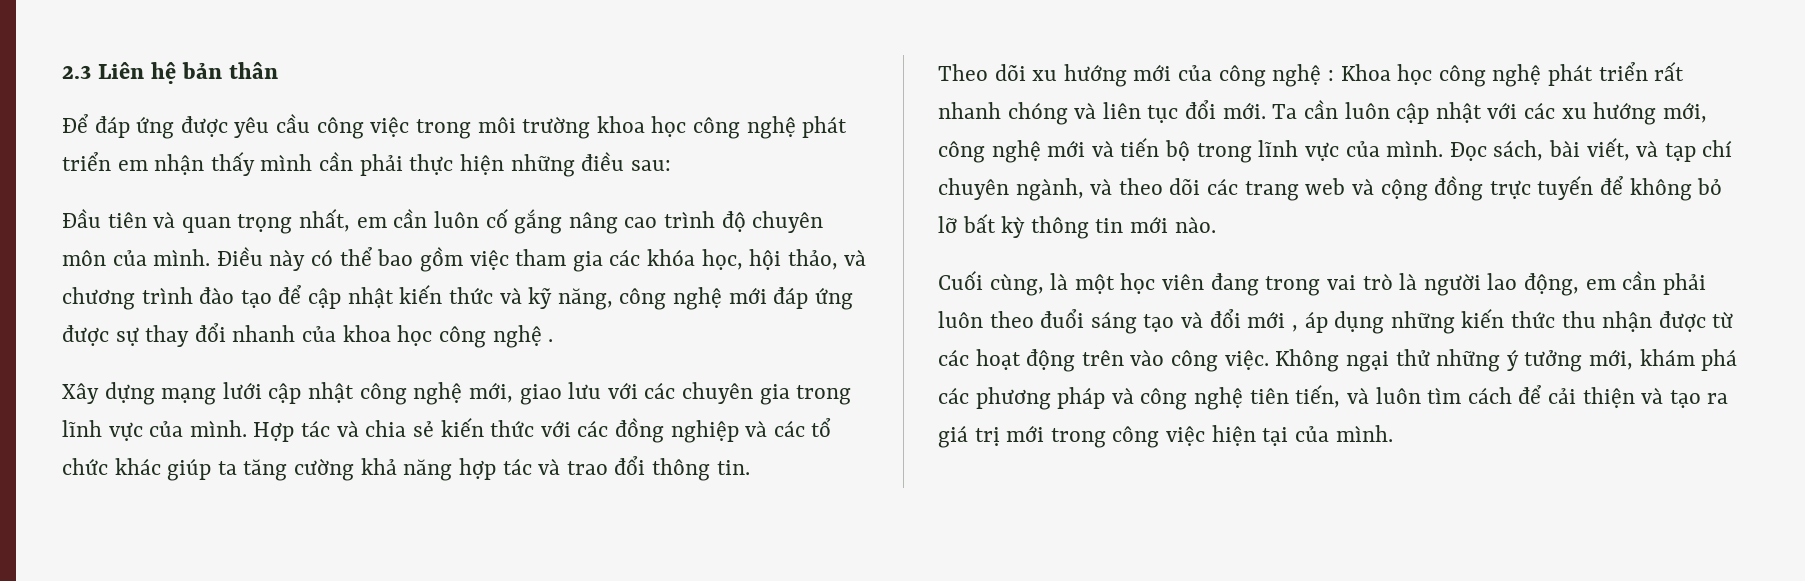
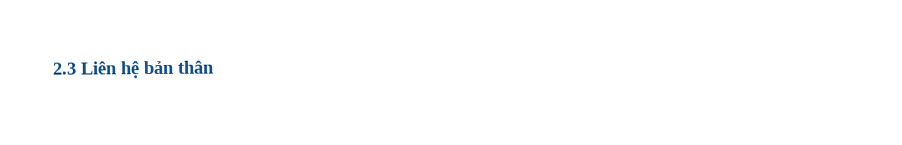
- Để đáp ứng được yêu cầu công việc trong môi trường khoa học công nghệ phát triển em nhận thấy mình cần phải thực hiện những điều sau:
- Đầu tiên và quan trọng nhất, em cần luôn cố gắng nâng cao trình độ chuyên môn của mình. Điều này có thể bao gồm việc tham gia các khóa học, hội thảo, và chương trình đào tạo để cập nhật kiến thức và kỹ năng, công nghệ mới đáp ứng được sự thay đổi nhanh của khoa học công nghệ .
- Xây dựng mạng lưới cập nhật công nghệ mới, giao lưu với các chuyên gia trong lĩnh vực của mình. Hợp tác và chia sẻ kiến thức với các đồng nghiệp và các tổ chức khác giúp ta tăng cường khả năng hợp tác và trao đổi thông tin.
- Theo dõi xu hướng mới của công nghệ : Khoa học công nghệ phát triển rất nhanh chóng và liên tục đổi mới. Ta cần luôn cập nhật với các xu hướng mới, công nghệ mới và tiến bộ trong lĩnh vực của mình. Đọc sách, bài viết, và tạp chí chuyên ngành, và theo dõi các trang web và cộng đồng trực tuyến để không bỏ lỡ bất kỳ thông tin mới nào.
- Cuối cùng, là một học viên đang trong vai trò là người lao động, em cần phải luôn theo đuổi sáng tạo và đổi mới , áp dụng những kiến thức thu nhận được từ các hoạt động trên vào công việc. Không ngại thử những ý tưởng mới, khám phá các phương pháp và công nghệ tiên tiến, và luôn tìm cách để cải thiện và tạo ra giá trị mới trong công việc hiện tại của mình.

